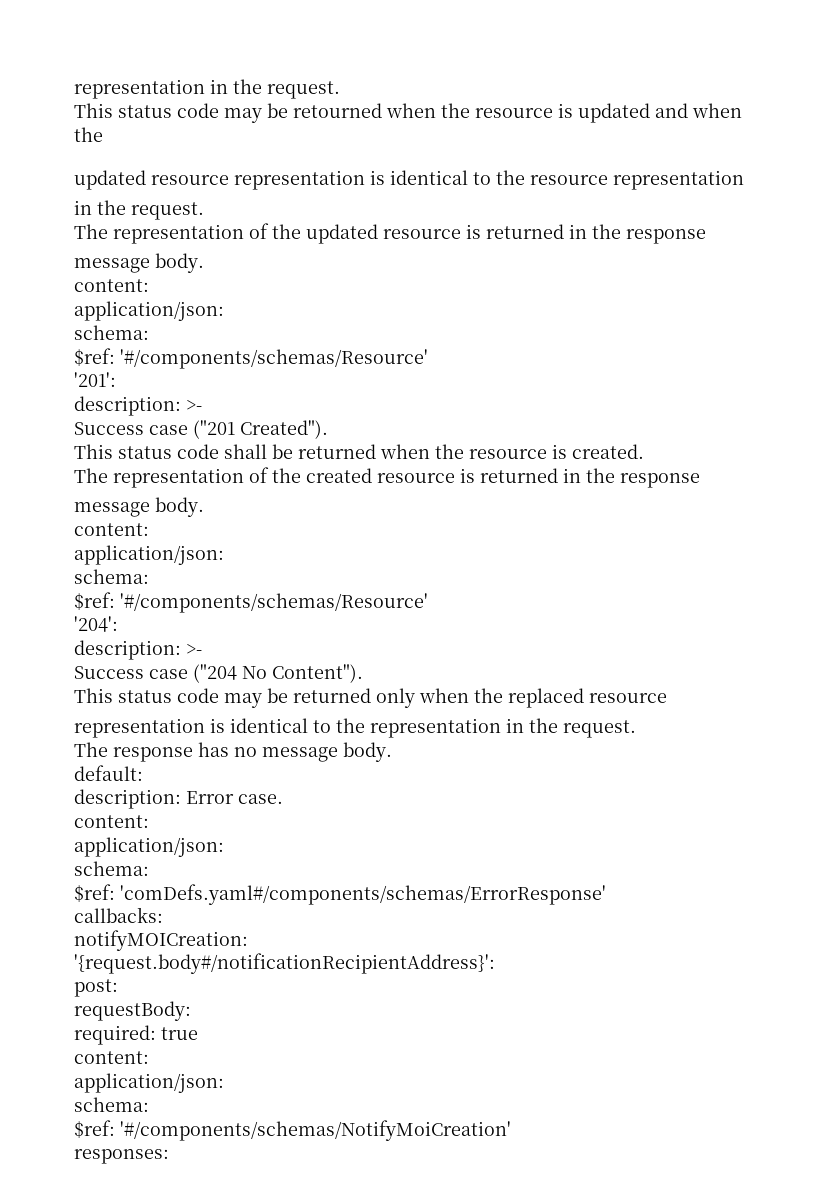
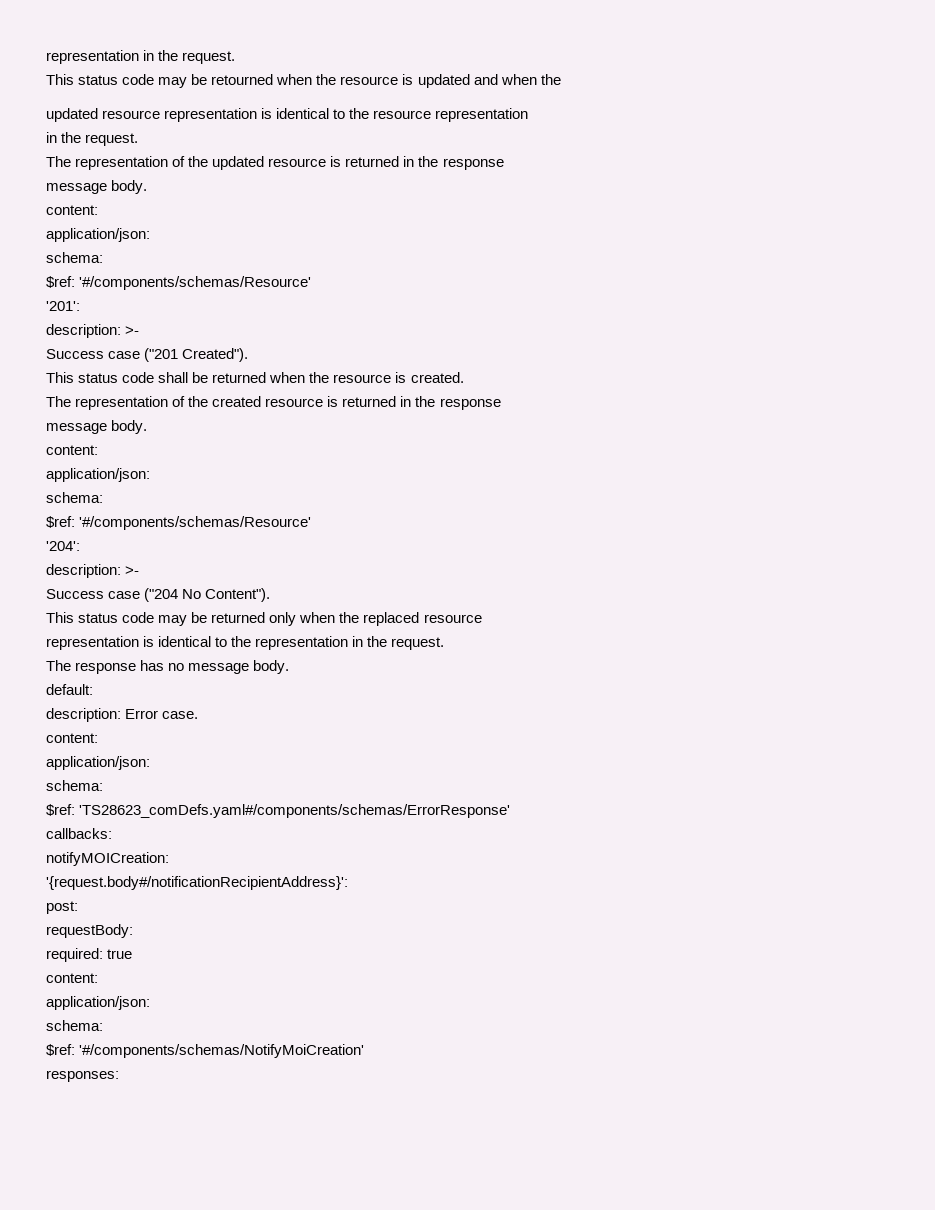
- $ref: 'comDefs.yaml#/components/schemas/ErrorResponse'
+ $ref: 'TS28623_comDefs.yaml#/components/schemas/ErrorResponse'

